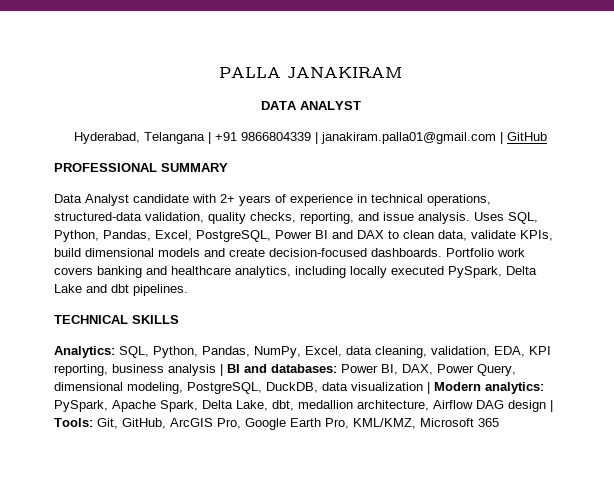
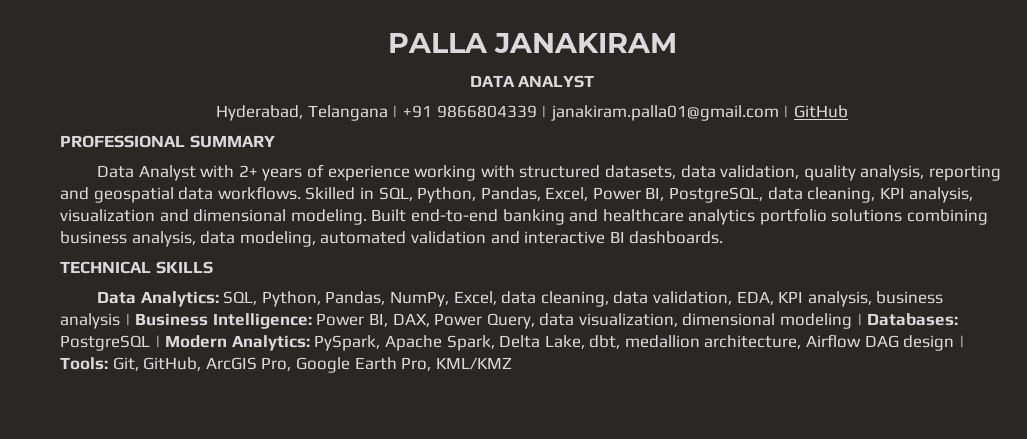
- Data Analyst candidate with 2+ years of experience in technical operations, structured-data validation, quality checks, reporting, and issue analysis. Uses SQL, Python, Pandas, Excel, PostgreSQL, Power BI and DAX to clean data, validate KPIs, build dimensional models and create decision-focused dashboards. Portfolio work covers banking and healthcare analytics, including locally executed PySpark, Delta Lake and dbt pipelines.
+ Data Analyst with 2+ years of experience working with structured datasets, data validation, quality analysis, reporting and geospatial data workflows. Skilled in SQL, Python, Pandas, Excel, Power BI, PostgreSQL, data cleaning, KPI analysis, visualization and dimensional modeling. Built end-to-end banking and healthcare analytics portfolio solutions combining business analysis, data modeling, automated validation and interactive BI dashboards.
- Analytics: SQL, Python, Pandas, NumPy, Excel, data cleaning, validation, EDA, KPI reporting, business analysis | BI and databases: Power BI, DAX, Power Query, dimensional modeling, PostgreSQL, DuckDB, data visualization | Modern analytics: PySpark, Apache Spark, Delta Lake, dbt, medallion architecture, Airflow DAG design | Tools: Git, GitHub, ArcGIS Pro, Google Earth Pro, KML/KMZ, Microsoft 365
+ Data Analytics: SQL, Python, Pandas, NumPy, Excel, data cleaning, data validation, EDA, KPI analysis, business analysis | Business Intelligence: Power BI, DAX, Power Query, data visualization, dimensional modeling | Databases: PostgreSQL | Modern Analytics: PySpark, Apache Spark, Delta Lake, dbt, medallion architecture, Airflow DAG design | Tools: Git, GitHub, ArcGIS Pro, Google Earth Pro, KML/KMZ

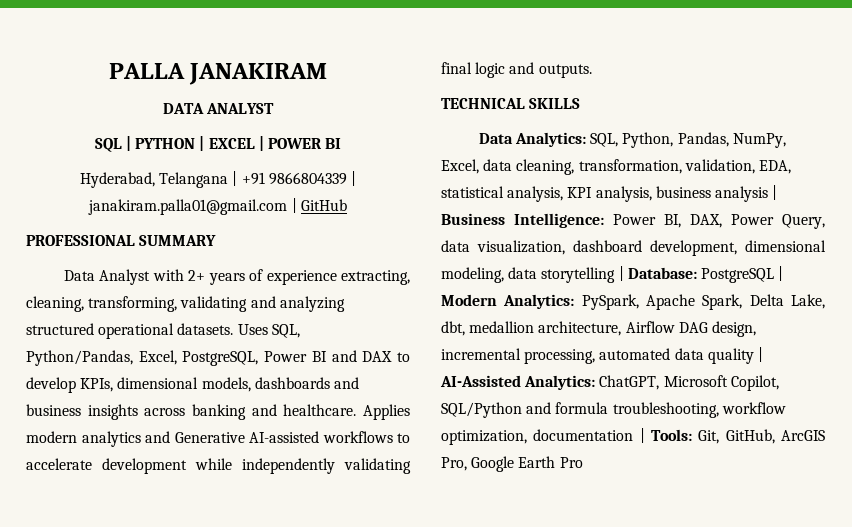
+ SQL | PYTHON | EXCEL | POWER BI
- Data Analyst with 2+ years of experience working with structured datasets, data validation, quality analysis, reporting and geospatial data workflows. Skilled in SQL, Python, Pandas, Excel, Power BI, PostgreSQL, data cleaning, KPI analysis, visualization and dimensional modeling. Built end-to-end banking and healthcare analytics portfolio solutions combining business analysis, data modeling, automated validation and interactive BI dashboards.
+ Data Analyst with 2+ years of experience extracting, cleaning, transforming, validating and analyzing structured operational datasets. Uses SQL, Python/Pandas, Excel, PostgreSQL, Power BI and DAX to develop KPIs, dimensional models, dashboards and business insights across banking and healthcare. Applies modern analytics and Generative AI-assisted workflows to accelerate development while independently validating final logic and outputs.
- Data Analytics: SQL, Python, Pandas, NumPy, Excel, data cleaning, data validation, EDA, KPI analysis, business analysis | Business Intelligence: Power BI, DAX, Power Query, data visualization, dimensional modeling | Databases: PostgreSQL | Modern Analytics: PySpark, Apache Spark, Delta Lake, dbt, medallion architecture, Airflow DAG design | Tools: Git, GitHub, ArcGIS Pro, Google Earth Pro, KML/KMZ
+ Data Analytics: SQL, Python, Pandas, NumPy, Excel, data cleaning, transformation, validation, EDA, statistical analysis, KPI analysis, business analysis | Business Intelligence: Power BI, DAX, Power Query, data visualization, dashboard development, dimensional modeling, data storytelling | Database: PostgreSQL | Modern Analytics: PySpark, Apache Spark, Delta Lake, dbt, medallion architecture, Airflow DAG design, incremental processing, automated data quality | AI-Assisted Analytics: ChatGPT, Microsoft Copilot, SQL/Python and formula troubleshooting, workflow optimization, documentation | Tools: Git, GitHub, ArcGIS Pro, Google Earth Pro

